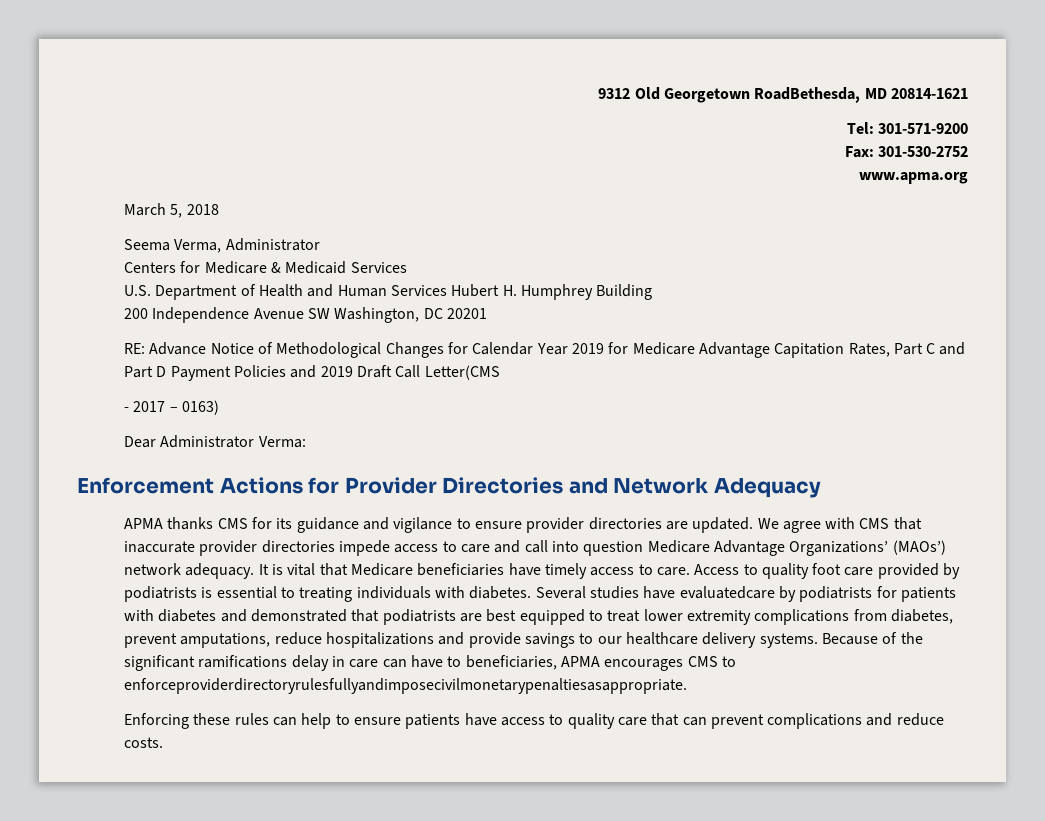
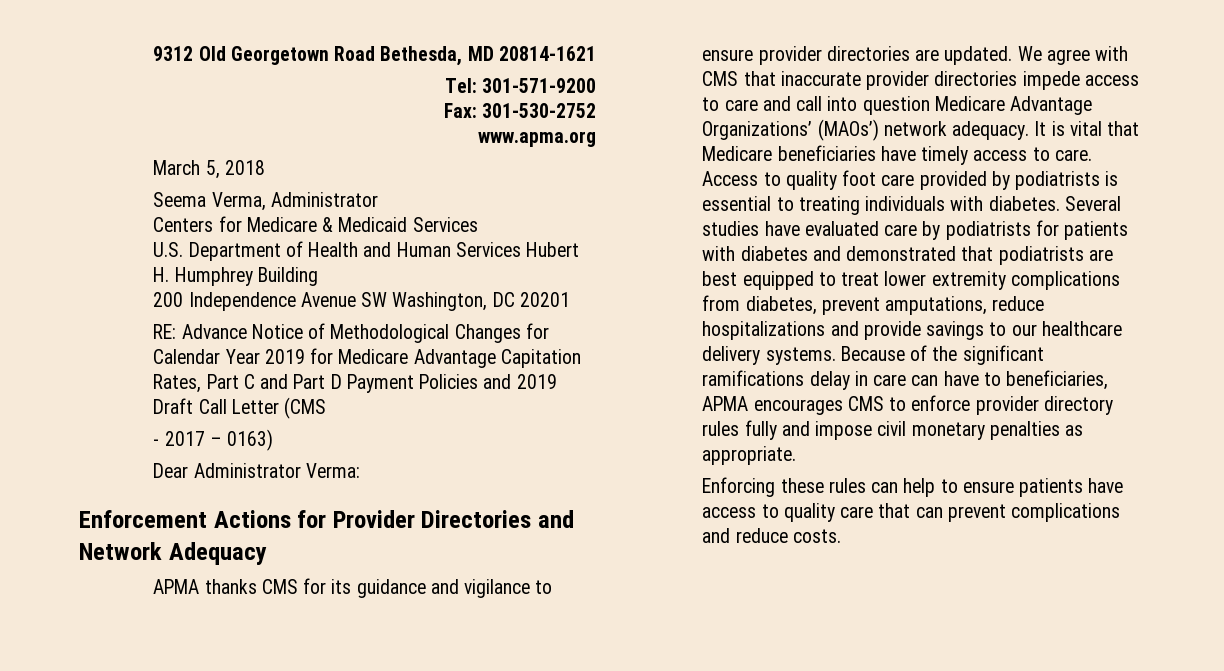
- 9312 Old Georgetown RoadBethesda, MD 20814-1621
+ 9312 Old Georgetown Road Bethesda, MD 20814-1621
- RE: Advance Notice of Methodological Changes for Calendar Year 2019 for Medicare Advantage Capitation Rates, Part C and Part D Payment Policies and 2019 Draft Call Letter(CMS
+ RE: Advance Notice of Methodological Changes for Calendar Year 2019 for Medicare Advantage Capitation Rates, Part C and Part D Payment Policies and 2019 Draft Call Letter (CMS
- Several studies have evaluatedcare by podiatrists for patients with diabetes and demonstrated that podiatrists are best equipped to treat lower extremity complications from diabetes, prevent amputations, reduce hospitalizations and provide savings to our healthcare delivery systems.
+ Several studies have evaluated care by podiatrists for patients with diabetes and demonstrated that podiatrists are best equipped to treat lower extremity complications from diabetes, prevent amputations, reduce hospitalizations and provide savings to our healthcare delivery systems.
- Because of the significant ramifications delay in care can have to beneficiaries, APMA encourages CMS to enforceproviderdirectoryrulesfullyandimposecivilmonetarypenaltiesasappropriate.
+ Because of the significant ramifications delay in care can have to beneficiaries, APMA encourages CMS to enforce provider directory rules fully and impose civil monetary penalties as appropriate.

